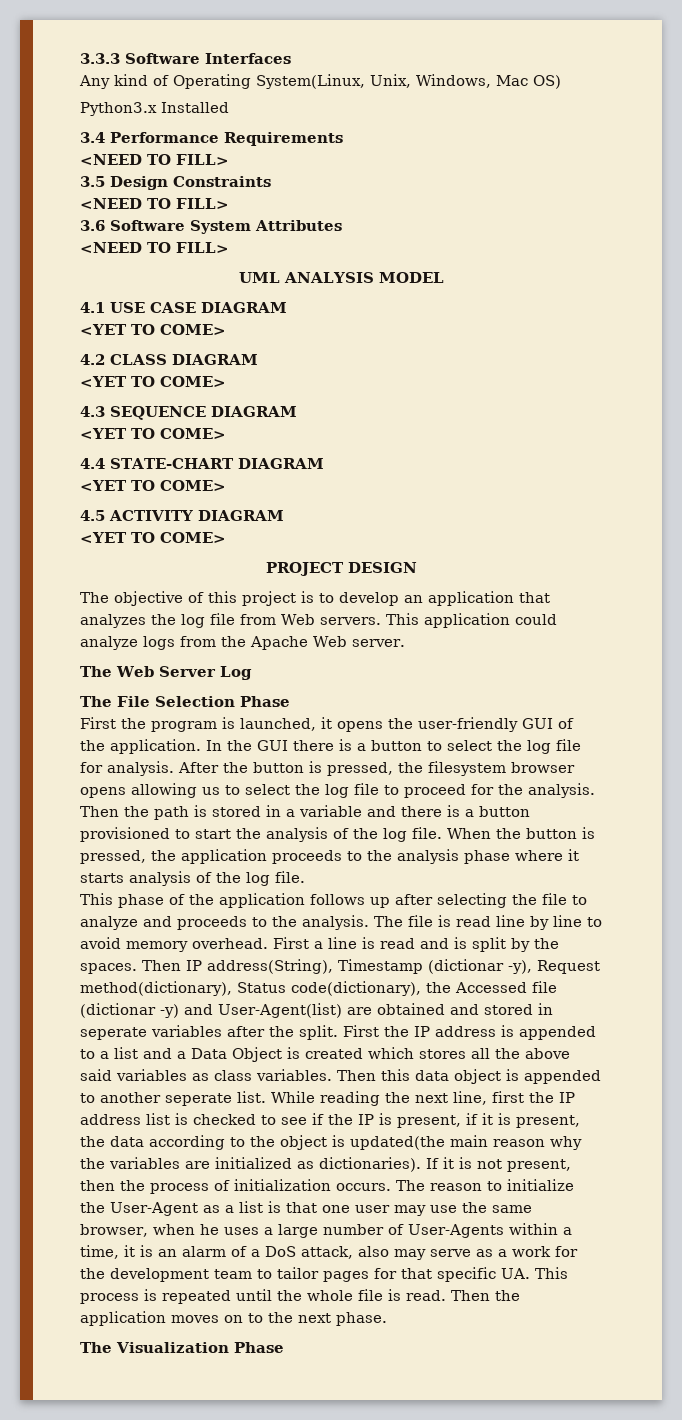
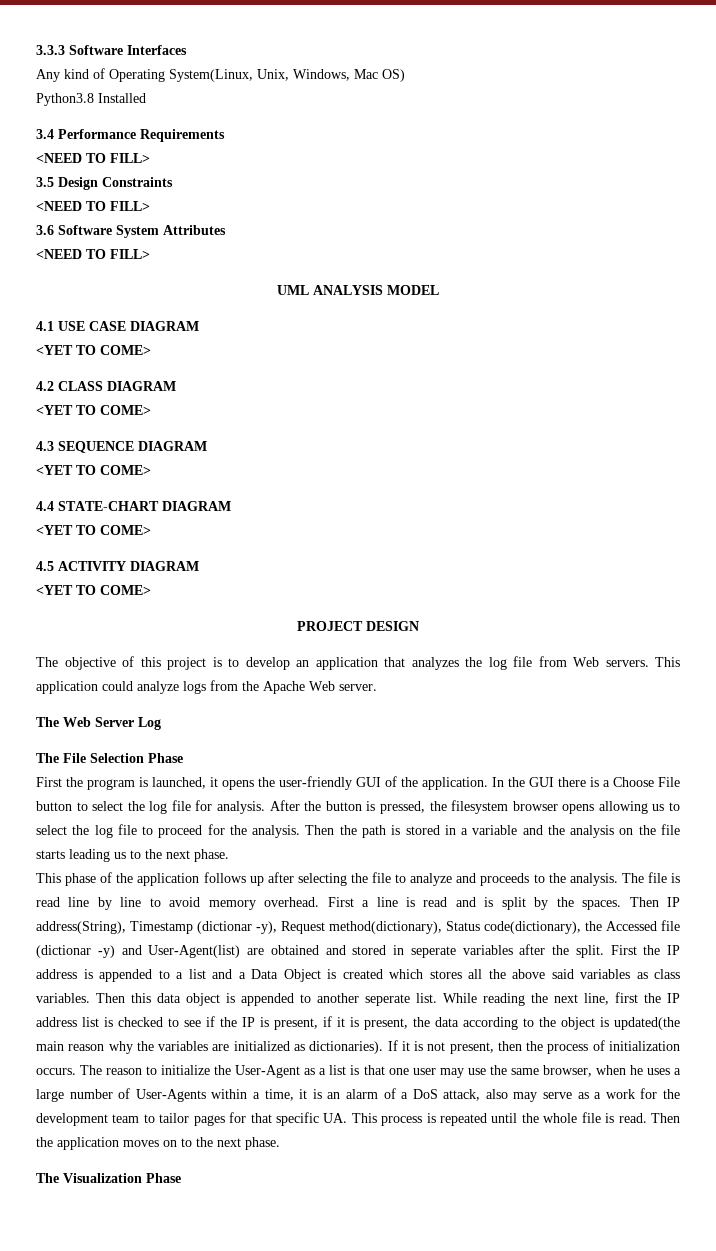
- Python3.x Installed
+ Python3.8 Installed
- In the GUI there is a button to select the log file for analysis.
+ In the GUI there is a Choose File button to select the log file for analysis.
- Then the path is stored in a variable and there is a button provisioned to start the analysis of the log file. When the button is pressed, the application proceeds to the analysis phase where it starts analysis of the log file.
+ Then the path is stored in a variable and the analysis on the file starts leading us to the next phase.

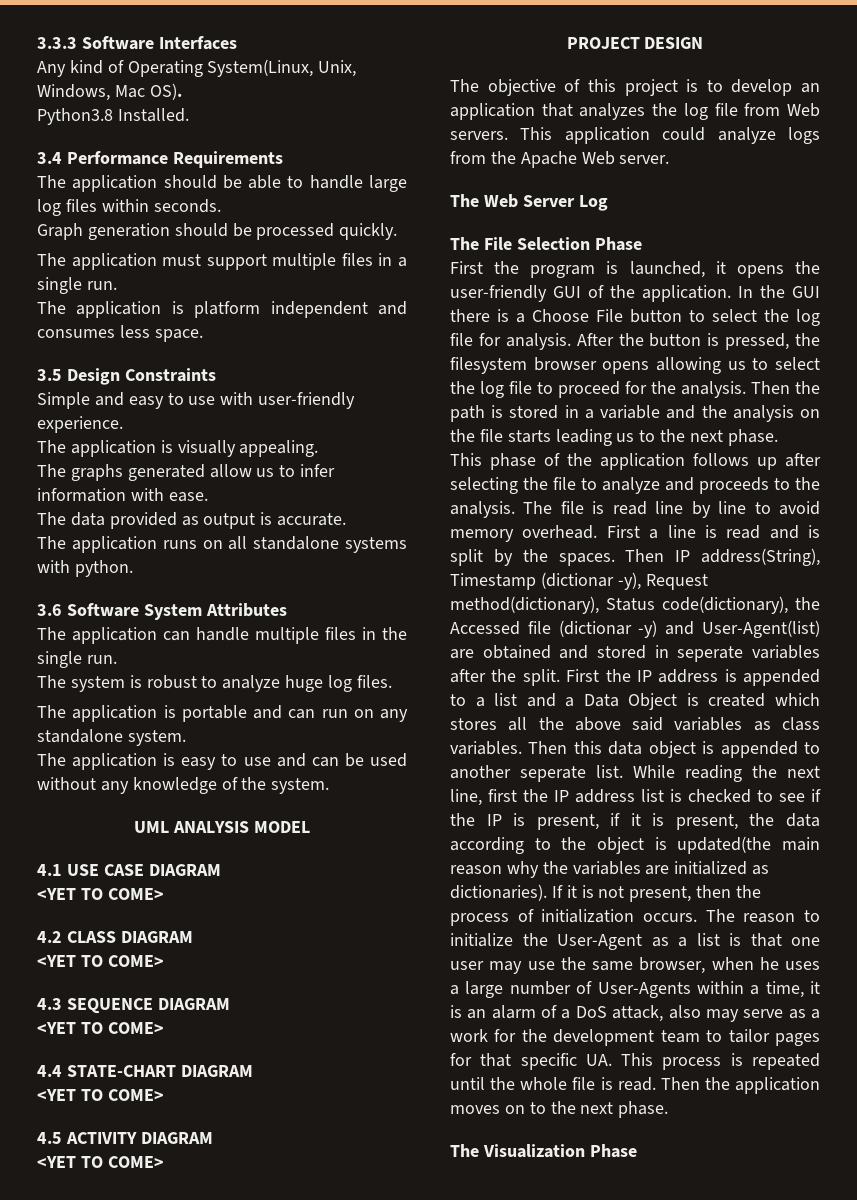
- Any kind of Operating System(Linux, Unix, Windows, Mac OS)
+ Any kind of Operating System(Linux, Unix, Windows, Mac OS).
- Python3.8 Installed
+ Python3.8 Installed.
  3.4 Performance Requirements
- <NEED TO FILL>
+ The application should be able to handle large log files within seconds.
+ Graph generation should be processed quickly.
+ The application must support multiple files in a single run.
+ The application is platform independent and consumes less space.
  3.5 Design Constraints
- <NEED TO FILL>
+ Simple and easy to use with user-friendly experience.
+ The application is visually appealing.
+ The graphs generated allow us to infer information with ease.
+ The data provided as output is accurate.
+ The application runs on all standalone systems with python.
  3.6 Software System Attributes
- <NEED TO FILL>
+ The application can handle multiple files in the single run.
+ The system is robust to analyze huge log files.
+ The application is portable and can run on any standalone system.
+ The application is easy to use and can be used without any knowledge of the system.

